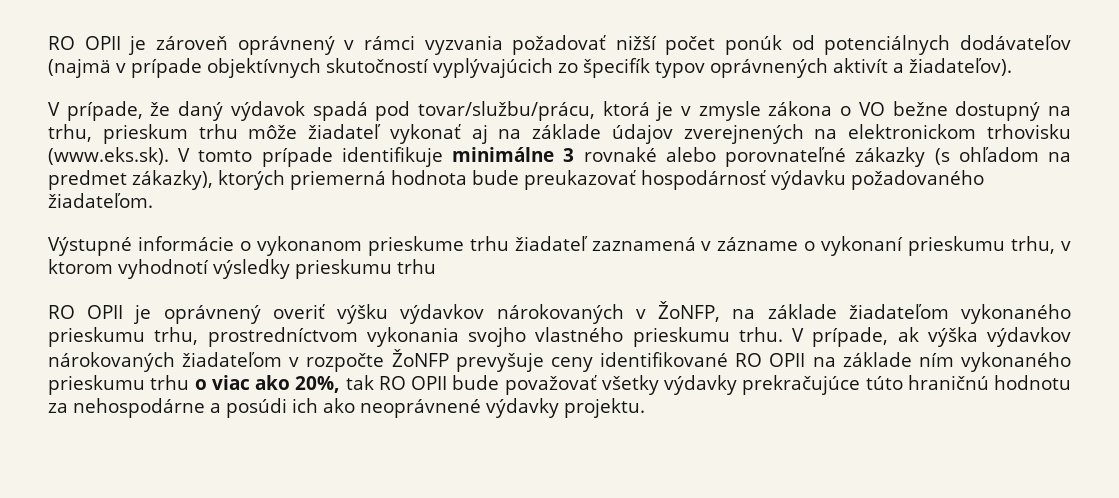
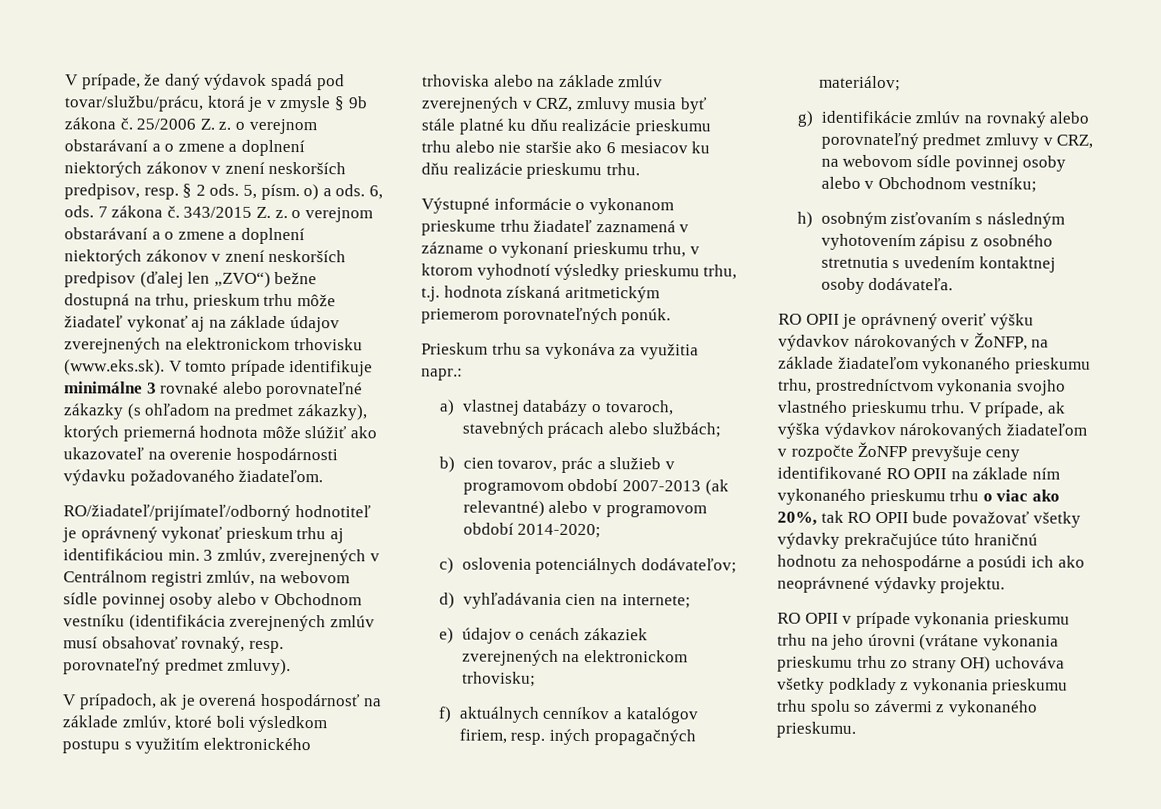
- RO OPII je zároveň oprávnený v rámci vyzvania požadovať nižší počet ponúk od potenciálnych dodávateľov (najmä v prípade objektívnych skutočností vyplývajúcich zo špecifík typov oprávnených aktivít a žiadateľov).
- V prípade, že daný výdavok spadá pod tovar/službu/prácu, ktorá je v zmysle zákona o VO bežne dostupný na trhu, prieskum trhu môže žiadateľ vykonať aj na základe údajov zverejnených na elektronickom trhovisku (www.eks.sk). V tomto prípade identifikuje minimálne 3 rovnaké alebo porovnateľné zákazky (s ohľadom na predmet zákazky), ktorých priemerná hodnota bude preukazovať hospodárnosť výdavku požadovaného žiadateľom.
+ V prípade, že daný výdavok spadá pod tovar/službu/prácu, ktorá je v zmysle § 9b zákona č. 25/2006 Z. z. o verejnom obstarávaní a o zmene a doplnení niektorých zákonov v znení neskorších predpisov, resp. § 2 ods. 5, písm. o) a ods. 6, ods. 7 zákona č. 343/2015 Z. z. o verejnom obstarávaní a o zmene a doplnení niektorých zákonov v znení neskorších predpisov (ďalej len „ZVO“) bežne dostupná na trhu, prieskum trhu môže žiadateľ vykonať aj na základe údajov zverejnených na elektronickom trhovisku (www.eks.sk). V tomto prípade identifikuje minimálne 3 rovnaké alebo porovnateľné zákazky (s ohľadom na predmet zákazky), ktorých priemerná hodnota môže slúžiť ako ukazovateľ na overenie hospodárnosti výdavku požadovaného žiadateľom.
+ RO/žiadateľ/prijímateľ/odborný hodnotiteľ je oprávnený vykonať prieskum trhu aj identifikáciou min. 3 zmlúv, zverejnených v Centrálnom registri zmlúv, na webovom sídle povinnej osoby alebo v Obchodnom vestníku (identifikácia zverejnených zmlúv musí obsahovať rovnaký, resp. porovnateľný predmet zmluvy).
+ V prípadoch, ak je overená hospodárnosť na základe zmlúv, ktoré boli výsledkom postupu s využitím elektronického trhoviska alebo na základe zmlúv zverejnených v CRZ, zmluvy musia byť stále platné ku dňu realizácie prieskumu trhu alebo nie staršie ako 6 mesiacov ku dňu realizácie prieskumu trhu.
- Výstupné informácie o vykonanom prieskume trhu žiadateľ zaznamená v zázname o vykonaní prieskumu trhu, v ktorom vyhodnotí výsledky prieskumu trhu
+ Výstupné informácie o vykonanom prieskume trhu žiadateľ zaznamená v zázname o vykonaní prieskumu trhu, v ktorom vyhodnotí výsledky prieskumu trhu, t.j. hodnota získaná aritmetickým priemerom porovnateľných ponúk.
+ Prieskum trhu sa vykonáva za využitia napr.:
+ a) vlastnej databázy o tovaroch, stavebných prácach alebo službách;
+ b) cien tovarov, prác a služieb v programovom období 2007-2013 (ak relevantné) alebo v programovom období 2014-2020;
+ c) oslovenia potenciálnych dodávateľov;
+ d) vyhľadávania cien na internete;
+ e) údajov o cenách zákaziek zverejnených na elektronickom trhovisku;
+ f) aktuálnych cenníkov a katalógov firiem, resp. iných propagačných materiálov;
+ g) identifikácie zmlúv na rovnaký alebo porovnateľný predmet zmluvy v CRZ, na webovom sídle povinnej osoby alebo v Obchodnom vestníku;
+ h) osobným zisťovaním s následným vyhotovením zápisu z osobného stretnutia s uvedením kontaktnej osoby dodávateľa.
+ RO OPII v prípade vykonania prieskumu trhu na jeho úrovni (vrátane vykonania prieskumu trhu zo strany OH) uchováva všetky podklady z vykonania prieskumu trhu spolu so závermi z vykonaného prieskumu.

